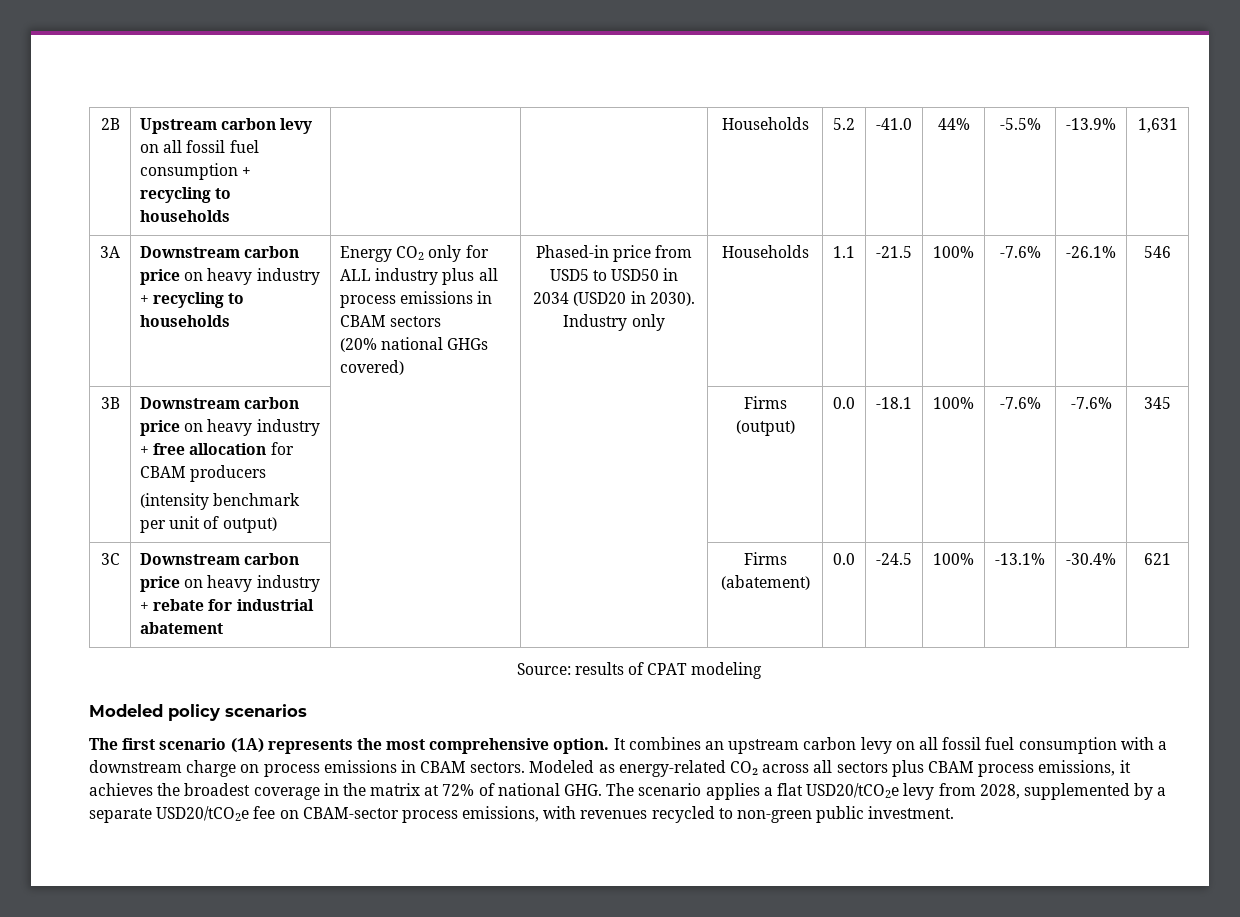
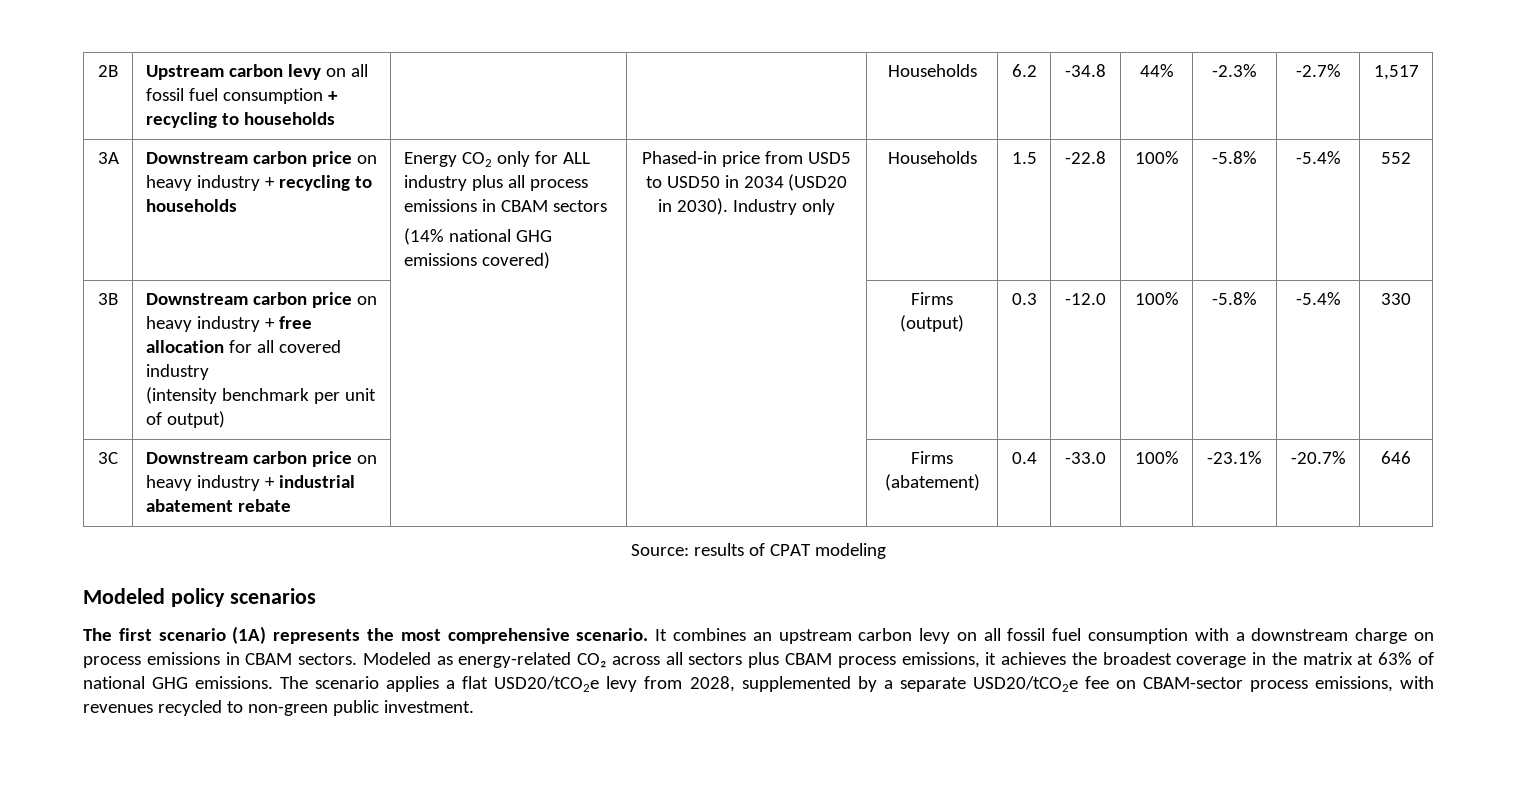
- 2B | Upstream carbon levy on all fossil fuel consumption + recycling to households | | | Households | 5.2 | -41.0 | 44% | -5.5% | -13.9% | 1,631
+ 2B | Upstream carbon levy on all fossil fuel consumption + recycling to households | | | Households | 6.2 | -34.8 | 44% | -2.3% | -2.7% | 1,517
- (20% national GHGs covered)
+ (14% national GHG emissions covered)
- 1.1 | -21.5 | 100% | -7.6% | -26.1% | 546
+ 1.5 | -22.8 | 100% | -5.8% | -5.4% | 552
- 3B | Downstream carbon price on heavy industry + free allocation for CBAM producers
- (intensity benchmark per unit of output) | | | Firms (output) | 0.0 | -18.1 | 100% | -7.6% | -7.6% | 345
+ 3B | Downstream carbon price on heavy industry + free allocation for all covered industry
+ (intensity benchmark per unit of output) | | | Firms (output) | 0.3 | -12.0 | 100% | -5.8% | -5.4% | 330
- 3C | Downstream carbon price on heavy industry + rebate for industrial abatement | | | Firms (abatement) | 0.0 | -24.5 | 100% | -13.1% | -30.4% | 621
+ 3C | Downstream carbon price on heavy industry + industrial abatement rebate | | | Firms (abatement) | 0.4 | -33.0 | 100% | -23.1% | -20.7% | 646
- The first scenario (1A) represents the most comprehensive option.
+ The first scenario (1A) represents the most comprehensive scenario.
- Modeled as energy-related CO₂ across all sectors plus CBAM process emissions, it achieves the broadest coverage in the matrix at 72% of national GHG. The scenario applies a flat USD20/tCO2e levy from 2028, supplemented by a separate USD20/tCO2e fee on CBAM-sector process emissions, with revenues recycled to non-green public investment.
+ Modeled as energy-related CO₂ across all sectors plus CBAM process emissions, it achieves the broadest coverage in the matrix at 63% of national GHG emissions. The scenario applies a flat USD20/tCO2e levy from 2028, supplemented by a separate USD20/tCO2e fee on CBAM-sector process emissions, with revenues recycled to non-green public investment.

